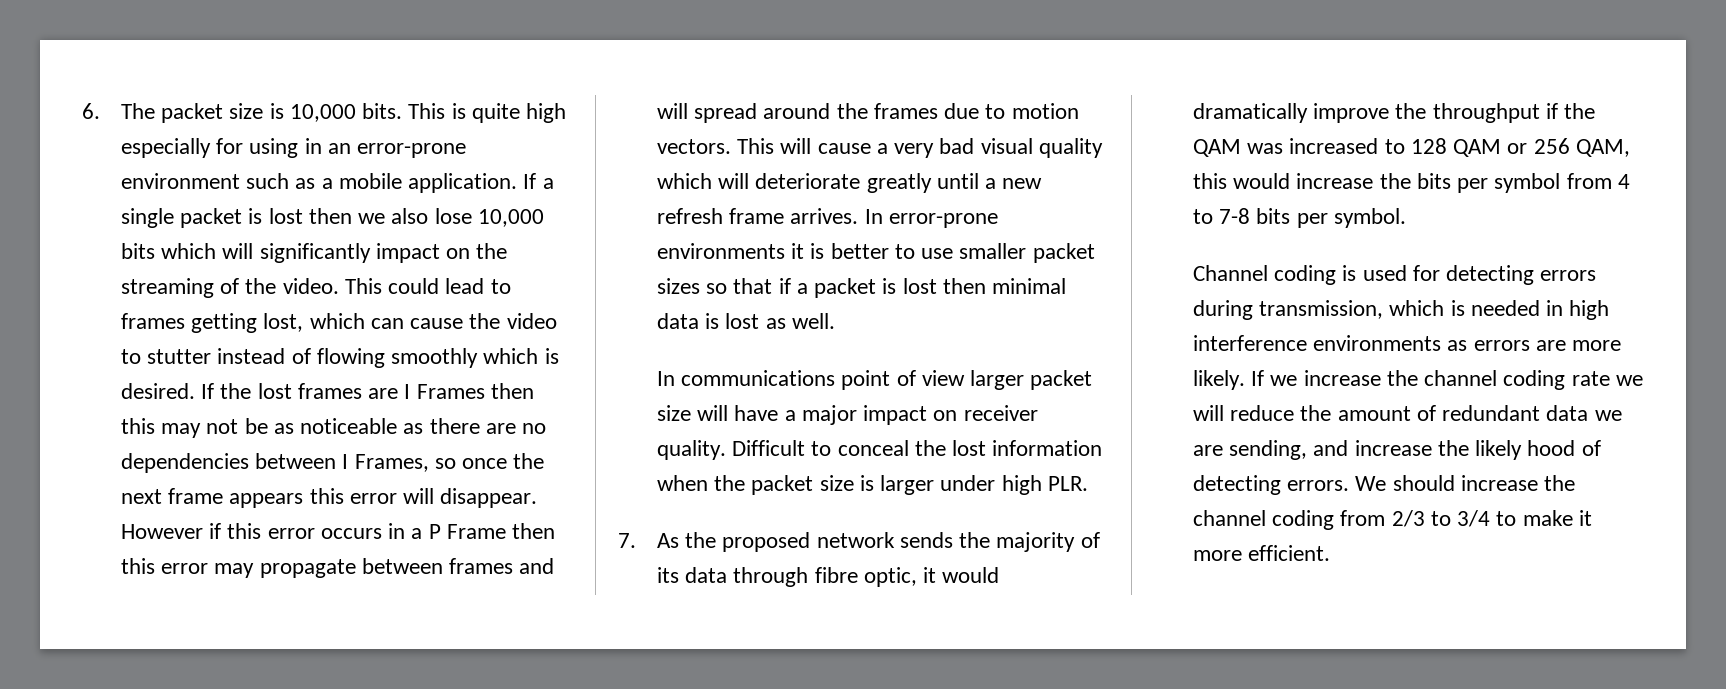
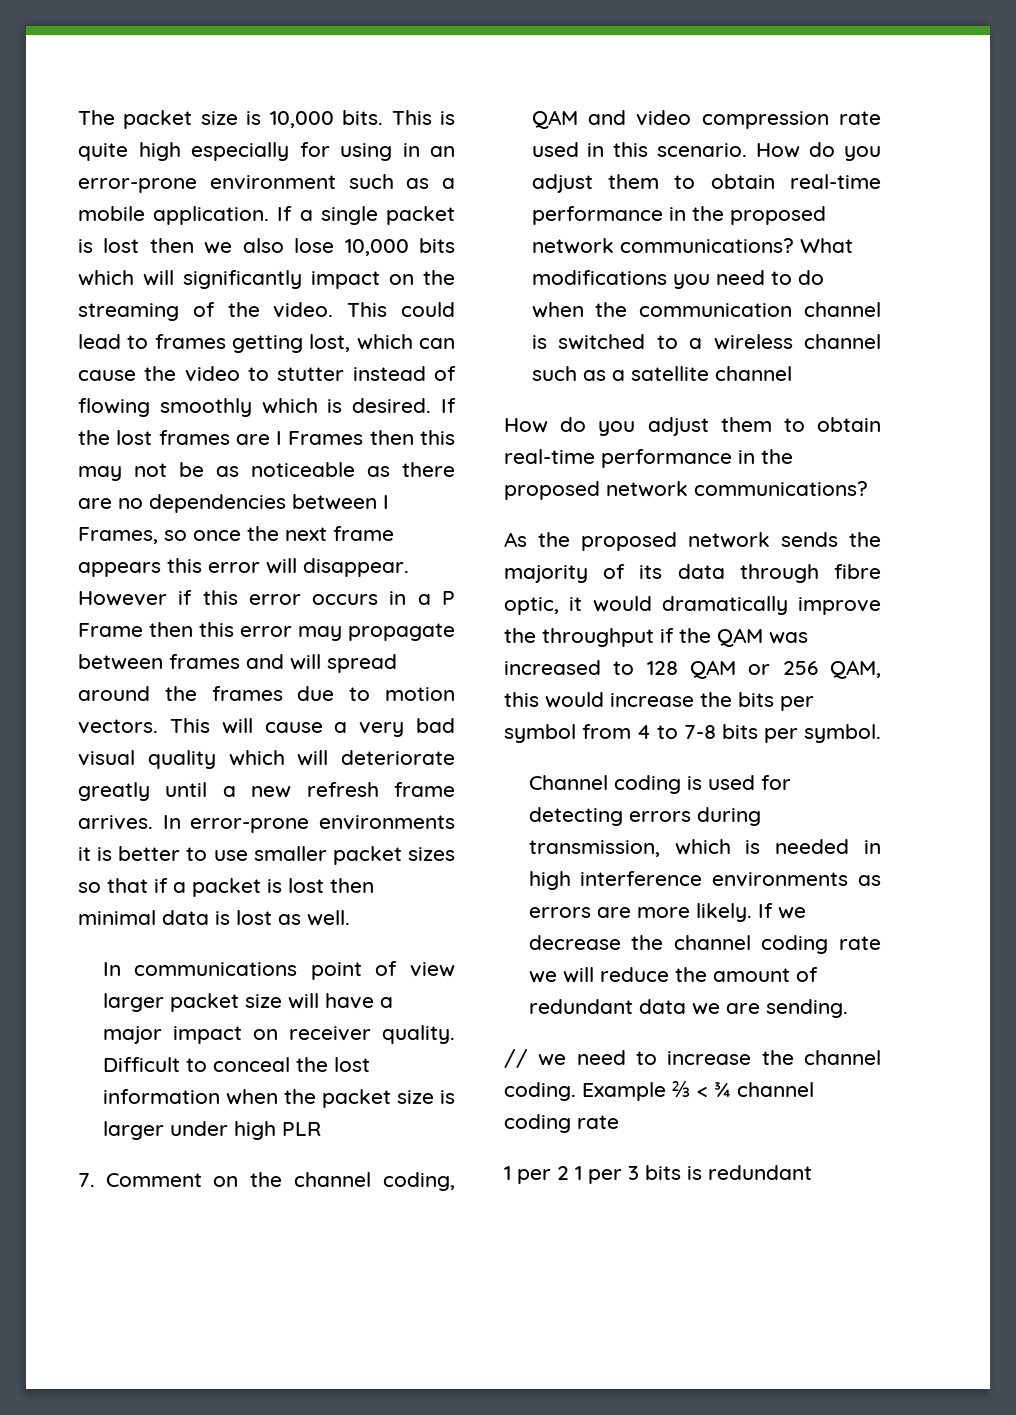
- 6. The packet size is 10,000 bits.
+ The packet size is 10,000 bits.
- Difficult to conceal the lost information when the packet size is larger under high PLR.
+ Difficult to conceal the lost information when the packet size is larger under high PLR
- 7. As the proposed network sends the majority of its data through fibre optic, it would dramatically improve the throughput if the QAM was increased to 128 QAM or 256 QAM, this would increase the bits per symbol from 4 to 7-8 bits per symbol.
+ 7. Comment on the channel coding, QAM and video compression rate used in this scenario. How do you adjust them to obtain real-time performance in the proposed network communications? What modifications you need to do when the communication channel is switched to a wireless channel such as a satellite channel
+ How do you adjust them to obtain real-time performance in the proposed network communications?
+ As the proposed network sends the majority of its data through fibre optic, it would dramatically improve the throughput if the QAM was increased to 128 QAM or 256 QAM, this would increase the bits per symbol from 4 to 7-8 bits per symbol.
- If we increase the channel coding rate we will reduce the amount of redundant data we are sending, and increase the likely hood of detecting errors. We should increase the channel coding from 2/3 to 3/4 to make it more efficient.
+ If we decrease the channel coding rate we will reduce the amount of redundant data we are sending.
+ // we need to increase the channel coding. Example ⅔ < ¾ channel coding rate
+ 1 per 2 1 per 3 bits is redundant

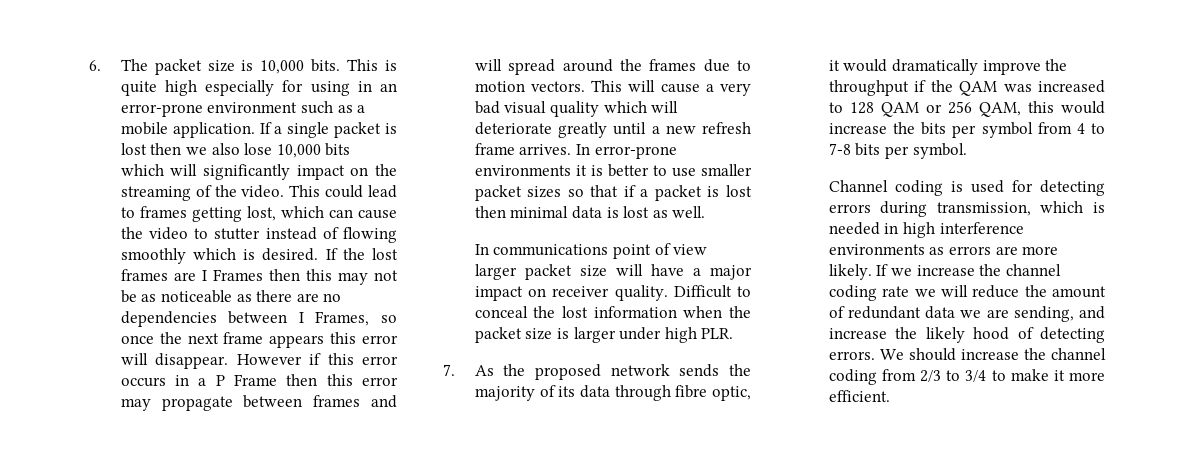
- The packet size is 10,000 bits.
+ 6. The packet size is 10,000 bits.
- Difficult to conceal the lost information when the packet size is larger under high PLR
+ Difficult to conceal the lost information when the packet size is larger under high PLR.
- 7. Comment on the channel coding, QAM and video compression rate used in this scenario. How do you adjust them to obtain real-time performance in the proposed network communications? What modifications you need to do when the communication channel is switched to a wireless channel such as a satellite channel
- How do you adjust them to obtain real-time performance in the proposed network communications?
- As the proposed network sends the majority of its data through fibre optic, it would dramatically improve the throughput if the QAM was increased to 128 QAM or 256 QAM, this would increase the bits per symbol from 4 to 7-8 bits per symbol.
+ 7. As the proposed network sends the majority of its data through fibre optic, it would dramatically improve the throughput if the QAM was increased to 128 QAM or 256 QAM, this would increase the bits per symbol from 4 to 7-8 bits per symbol.
- If we decrease the channel coding rate we will reduce the amount of redundant data we are sending.
- // we need to increase the channel coding. Example ⅔ < ¾ channel coding rate
- 1 per 2 1 per 3 bits is redundant
+ If we increase the channel coding rate we will reduce the amount of redundant data we are sending, and increase the likely hood of detecting errors. We should increase the channel coding from 2/3 to 3/4 to make it more efficient.

